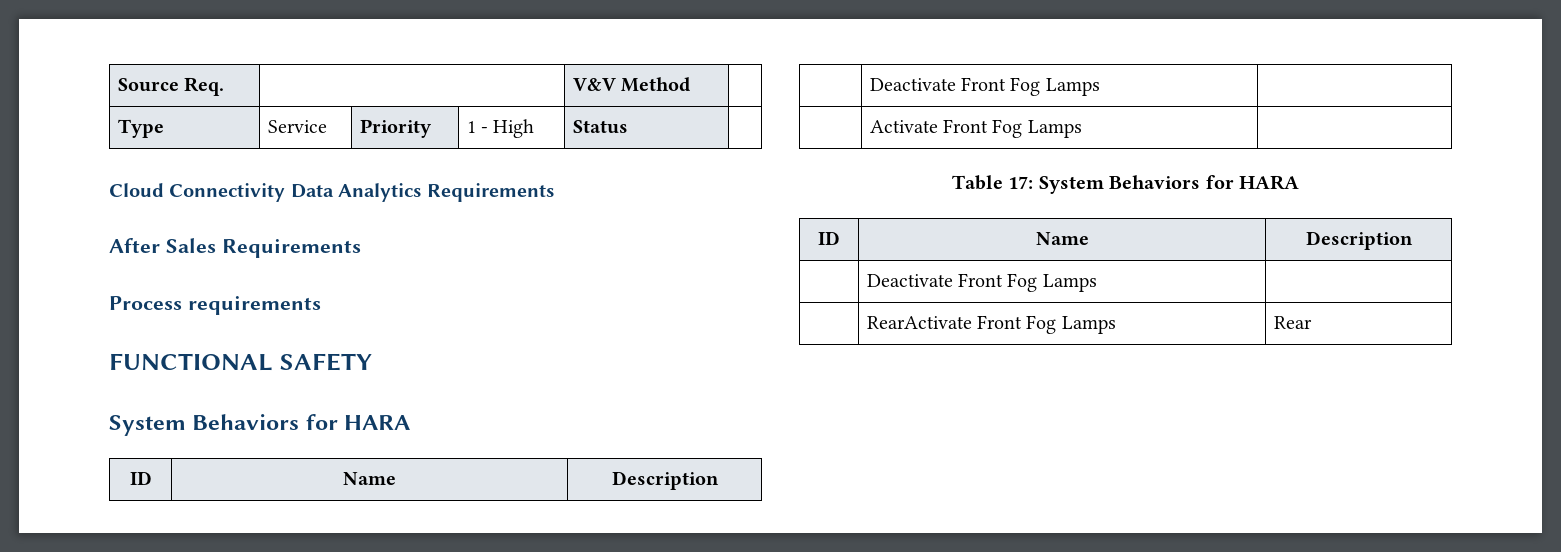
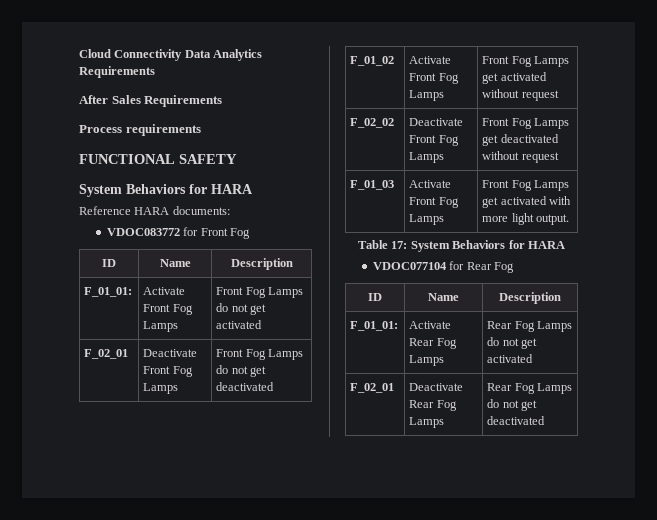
- Source Req. | | V&V Method |
- Type | Service | Priority | 1 - High | Status |
  FUNCTIONAL SAFETY
  System Behaviors for HARA
+ Reference HARA documents:
+ VDOC083772 for Front Fog
  ID | Name | Description
- | Deactivate Front Fog Lamps |
- | Activate Front Fog Lamps |
+ F_01_01: | Activate Front Fog Lamps | Front Fog Lamps do not get activated
+ F_02_01 | Deactivate Front Fog Lamps | Front Fog Lamps do not get deactivated
+ F_01_02 | Activate Front Fog Lamps | Front Fog Lamps get activated without request
+ F_02_02 | Deactivate Front Fog Lamps | Front Fog Lamps get deactivated without request
+ F_01_03 | Activate Front Fog Lamps | Front Fog Lamps get activated with more light output.
  Table 17: System Behaviors for HARA
+ VDOC077104 for Rear Fog
  ID | Name | Description
- | Deactivate Front Fog Lamps |
- | RearActivate Front Fog Lamps | Rear
+ F_01_01: | Activate Rear Fog Lamps | Rear Fog Lamps do not get activated
+ F_02_01 | Deactivate Rear Fog Lamps | Rear Fog Lamps do not get deactivated

